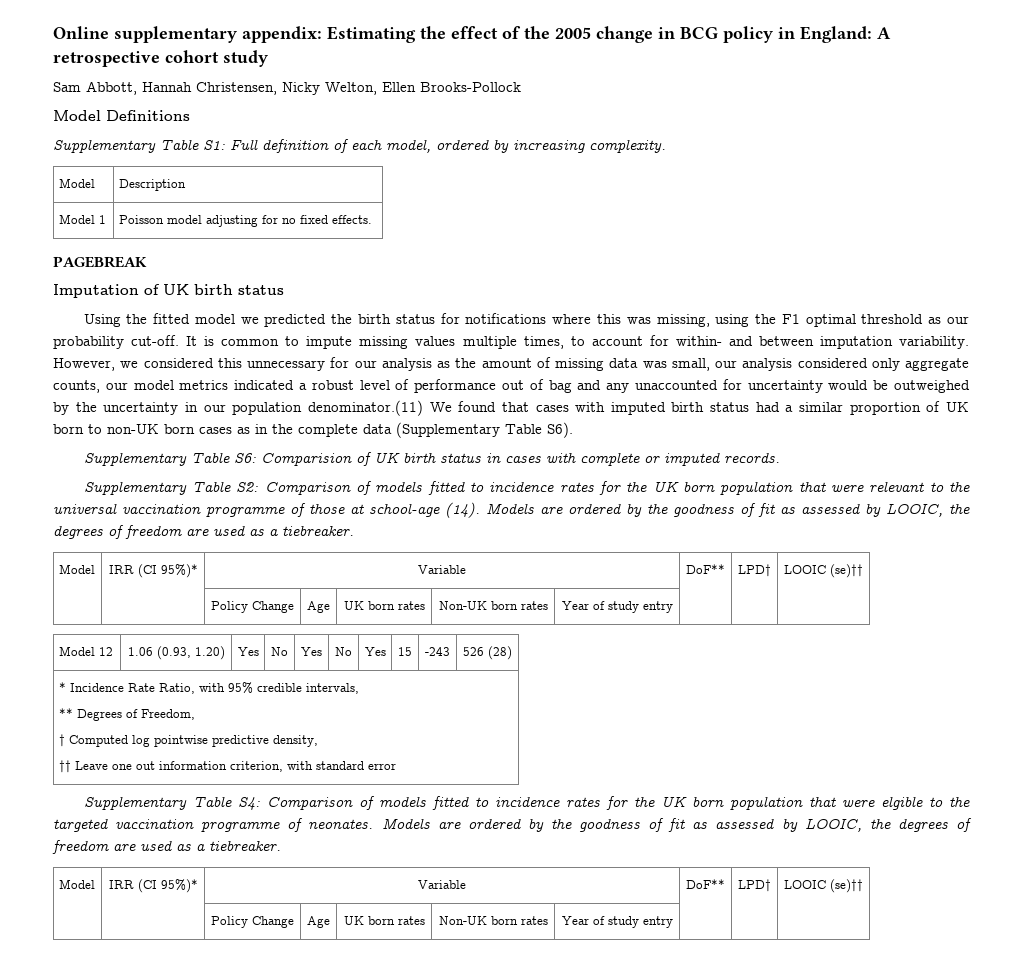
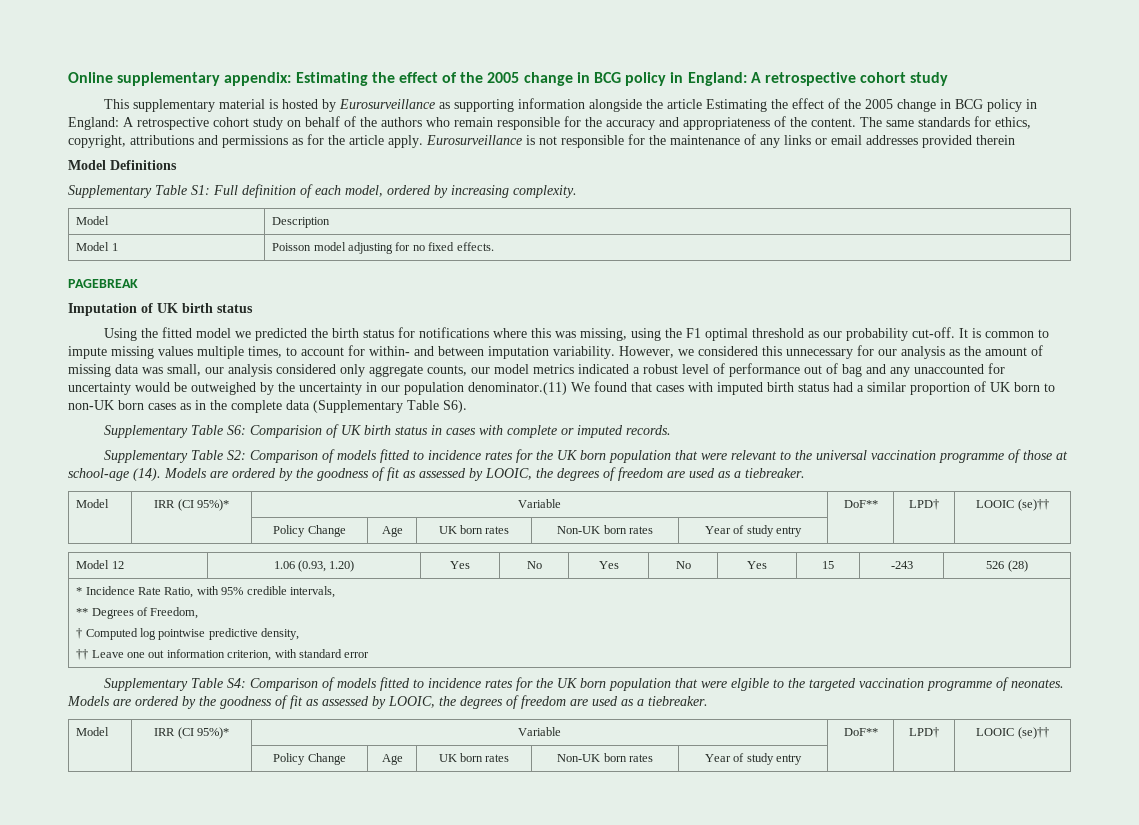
- Sam Abbott, Hannah Christensen, Nicky Welton, Ellen Brooks-Pollock
+ This supplementary material is hosted by Eurosurveillance as supporting information alongside the article Estimating the effect of the 2005 change in BCG policy in England: A retrospective cohort study on behalf of the authors who remain responsible for the accuracy and appropriateness of the content. The same standards for ethics, copyright, attributions and permissions as for the article apply. Eurosurveillance is not responsible for the maintenance of any links or email addresses provided therein

